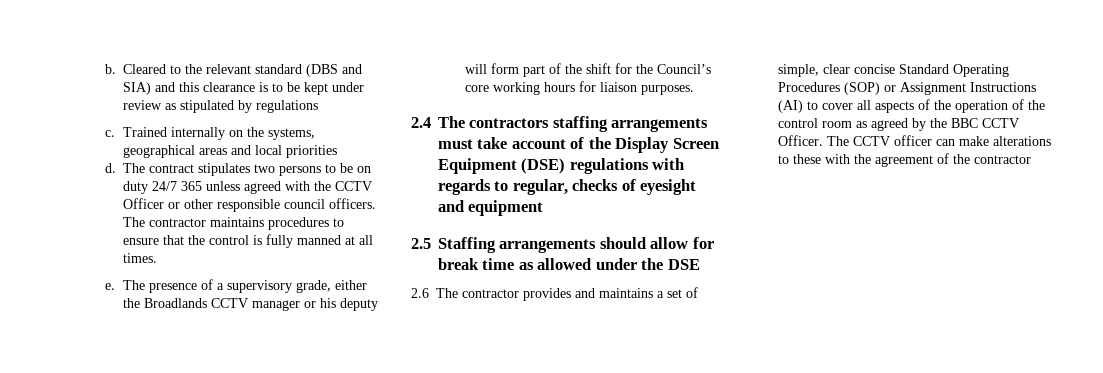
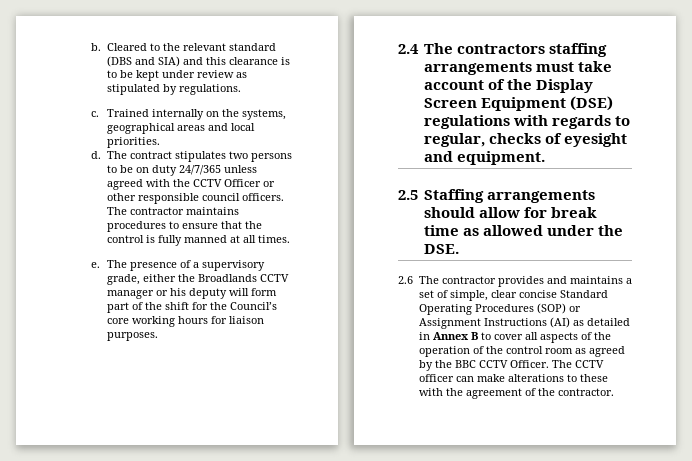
- Cleared to the relevant standard (DBS and SIA) and this clearance is to be kept under review as stipulated by regulations
+ Cleared to the relevant standard (DBS and SIA) and this clearance is to be kept under review as stipulated by regulations.
- Trained internally on the systems, geographical areas and local priorities
+ Trained internally on the systems, geographical areas and local priorities.
- The contract stipulates two persons to be on duty 24/7 365 unless agreed with the CCTV Officer or other responsible council officers.
+ The contract stipulates two persons to be on duty 24/7/365 unless agreed with the CCTV Officer or other responsible council officers.
- 2.4 The contractors staffing arrangements must take account of the Display Screen Equipment (DSE) regulations with regards to regular, checks of eyesight and equipment
+ 2.4 The contractors staffing arrangements must take account of the Display Screen Equipment (DSE) regulations with regards to regular, checks of eyesight and equipment.
- 2.5 Staffing arrangements should allow for break time as allowed under the DSE
+ 2.5 Staffing arrangements should allow for break time as allowed under the DSE.
- 2.6 The contractor provides and maintains a set of simple, clear concise Standard Operating Procedures (SOP) or Assignment Instructions (AI) to cover all aspects of the operation of the control room as agreed by the BBC CCTV Officer.
+ 2.6 The contractor provides and maintains a set of simple, clear concise Standard Operating Procedures (SOP) or Assignment Instructions (AI) as detailed in Annex B to cover all aspects of the operation of the control room as agreed by the BBC CCTV Officer.
- The CCTV officer can make alterations to these with the agreement of the contractor
+ The CCTV officer can make alterations to these with the agreement of the contractor.

